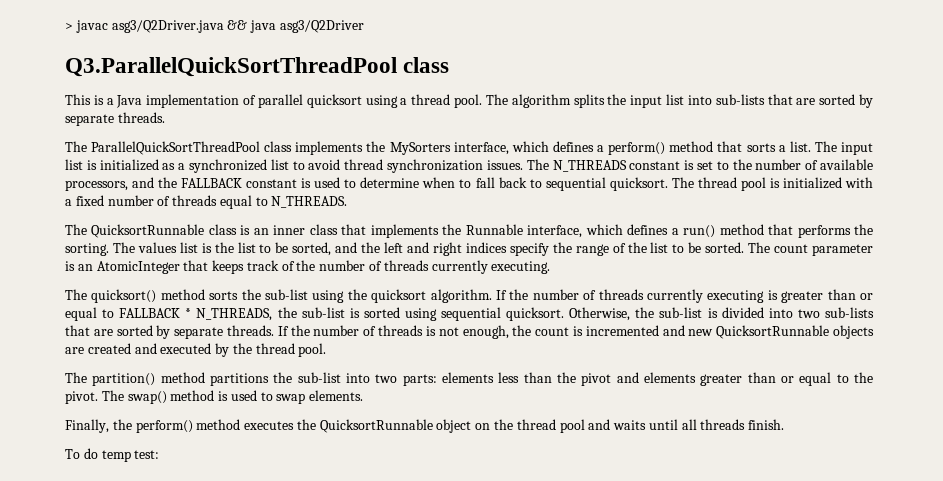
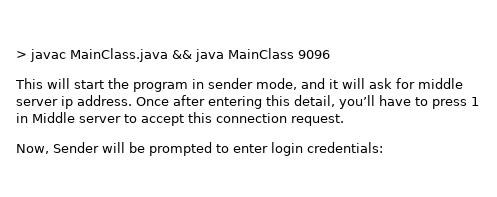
- > javac asg3/Q2Driver.java && java asg3/Q2Driver
- Q3.ParallelQuickSortThreadPool class
- This is a Java implementation of parallel quicksort using a thread pool. The algorithm splits the input list into sub-lists that are sorted by separate threads.
- The ParallelQuickSortThreadPool class implements the MySorters interface, which defines a perform() method that sorts a list. The input list is initialized as a synchronized list to avoid thread synchronization issues. The N_THREADS constant is set to the number of available processors, and the FALLBACK constant is used to determine when to fall back to sequential quicksort. The thread pool is initialized with a fixed number of threads equal to N_THREADS.
- The QuicksortRunnable class is an inner class that implements the Runnable interface, which defines a run() method that performs the sorting. The values list is the list to be sorted, and the left and right indices specify the range of the list to be sorted. The count parameter is an AtomicInteger that keeps track of the number of threads currently executing.
- The quicksort() method sorts the sub-list using the quicksort algorithm. If the number of threads currently executing is greater than or equal to FALLBACK * N_THREADS, the sub-list is sorted using sequential quicksort. Otherwise, the sub-list is divided into two sub-lists that are sorted by separate threads. If the number of threads is not enough, the count is incremented and new QuicksortRunnable objects are created and executed by the thread pool.
- The partition() method partitions the sub-list into two parts: elements less than the pivot and elements greater than or equal to the pivot. The swap() method is used to swap elements.
- Finally, the perform() method executes the QuicksortRunnable object on the thread pool and waits until all threads finish.
- To do temp test:
+ > javac MainClass.java && java MainClass 9096
+ This will start the program in sender mode, and it will ask for middle server ip address. Once after entering this detail, you’ll have to press 1 in Middle server to accept this connection request.
+ Now, Sender will be prompted to enter login credentials:

